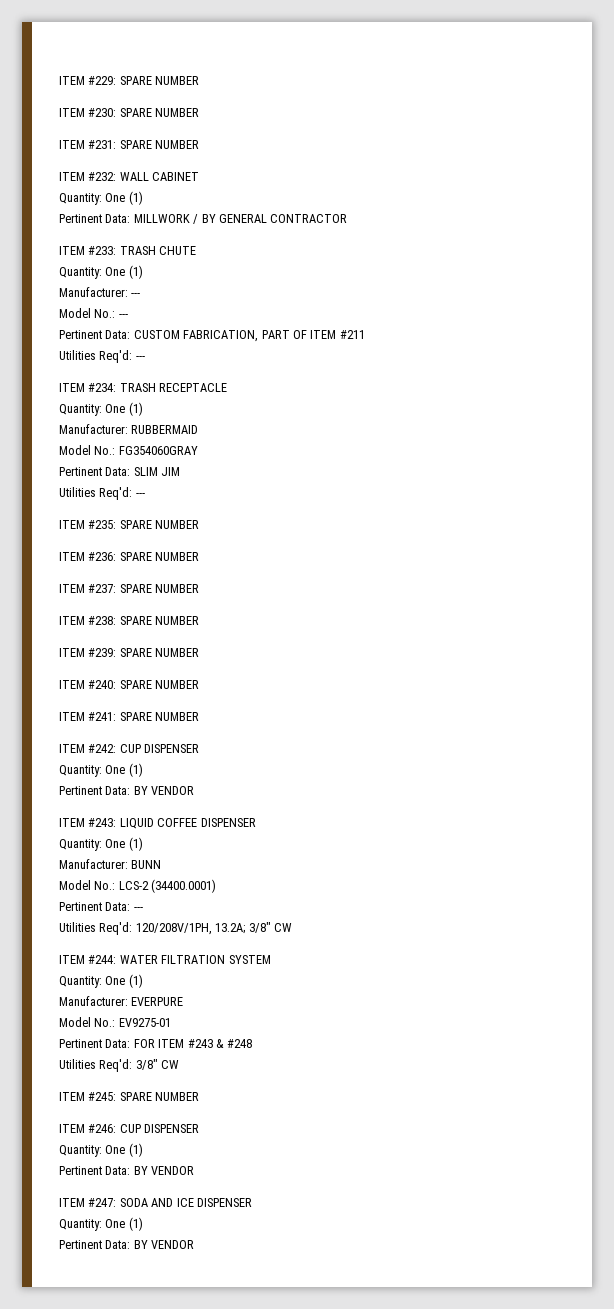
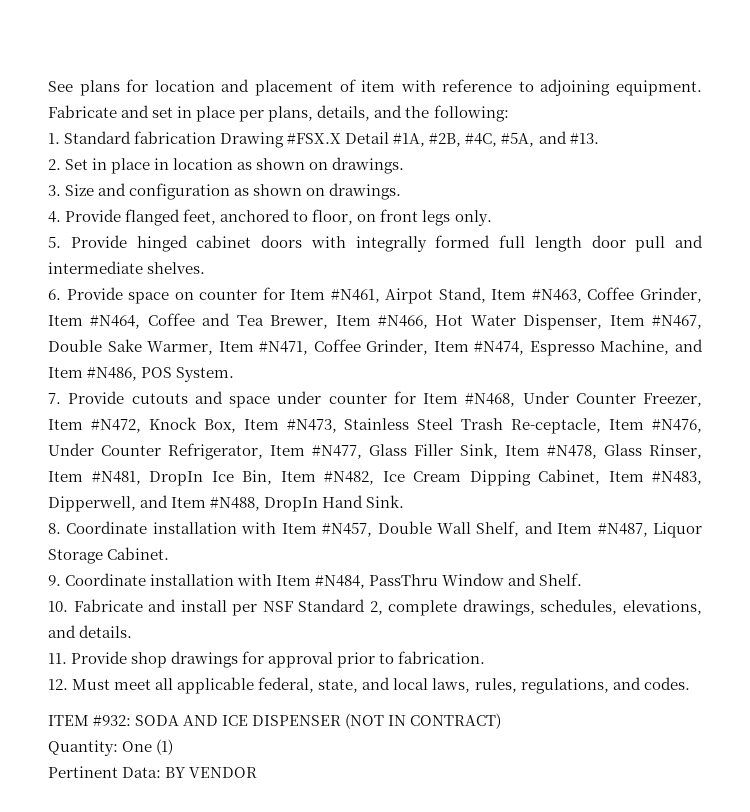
- ITEM #229: SPARE NUMBER
- ITEM #230: SPARE NUMBER
- ITEM #231: SPARE NUMBER
- ITEM #232: WALL CABINET
- Quantity: One (1)
- Pertinent Data: MILLWORK / BY GENERAL CONTRACTOR
- ITEM #233: TRASH CHUTE
- Quantity: One (1)
- Manufacturer: ---
- Model No.: ---
- Pertinent Data: CUSTOM FABRICATION, PART OF ITEM #211
- Utilities Req'd: ---
- ITEM #234: TRASH RECEPTACLE
- Quantity: One (1)
- Manufacturer: RUBBERMAID
- Model No.: FG354060GRAY
- Pertinent Data: SLIM JIM
- Utilities Req'd: ---
- ITEM #235: SPARE NUMBER
- ITEM #236: SPARE NUMBER
- ITEM #237: SPARE NUMBER
- ITEM #238: SPARE NUMBER
- ITEM #239: SPARE NUMBER
- ITEM #240: SPARE NUMBER
- ITEM #241: SPARE NUMBER
- ITEM #242: CUP DISPENSER
- Quantity: One (1)
- Pertinent Data: BY VENDOR
- ITEM #243: LIQUID COFFEE DISPENSER
- Quantity: One (1)
- Manufacturer: BUNN
- Model No.: LCS-2 (34400.0001)
- Pertinent Data: ---
- Utilities Req'd: 120/208V/1PH, 13.2A; 3/8" CW
- ITEM #244: WATER FILTRATION SYSTEM
- Quantity: One (1)
- Manufacturer: EVERPURE
- Model No.: EV9275-01
- Pertinent Data: FOR ITEM #243 & #248
- Utilities Req'd: 3/8" CW
- ITEM #245: SPARE NUMBER
- ITEM #246: CUP DISPENSER
- Quantity: One (1)
- Pertinent Data: BY VENDOR
- ITEM #247: SODA AND ICE DISPENSER
+ See plans for location and placement of item with reference to adjoining equipment. Fabricate and set in place per plans, details, and the following:
+ 1. Standard fabrication Drawing #FSX.X Detail #1A, #2B, #4C, #5A, and #13.
+ 2. Set in place in location as shown on drawings.
+ 3. Size and configuration as shown on drawings.
+ 4. Provide flanged feet, anchored to floor, on front legs only.
+ 5. Provide hinged cabinet doors with integrally formed full length door pull and intermediate shelves.
+ 6. Provide space on counter for Item #N461, Airpot Stand, Item #N463, Coffee Grinder, Item #N464, Coffee and Tea Brewer, Item #N466, Hot Water Dispenser, Item #N467, Double Sake Warmer, Item #N471, Coffee Grinder, Item #N474, Espresso Machine, and Item #N486, POS System.
+ 7. Provide cutouts and space under counter for Item #N468, Under Counter Freezer, Item #N472, Knock Box, Item #N473, Stainless Steel Trash Re-ceptacle, Item #N476, Under Counter Refrigerator, Item #N477, Glass Filler Sink, Item #N478, Glass Rinser, Item #N481, DropIn Ice Bin, Item #N482, Ice Cream Dipping Cabinet, Item #N483, Dipperwell, and Item #N488, DropIn Hand Sink.
+ 8. Coordinate installation with Item #N457, Double Wall Shelf, and Item #N487, Liquor Storage Cabinet.
+ 9. Coordinate installation with Item #N484, PassThru Window and Shelf.
+ 10. Fabricate and install per NSF Standard 2, complete drawings, schedules, elevations, and details.
+ 11. Provide shop drawings for approval prior to fabrication.
+ 12. Must meet all applicable federal, state, and local laws, rules, regulations, and codes.
+ ITEM #932: SODA AND ICE DISPENSER (NOT IN CONTRACT)

